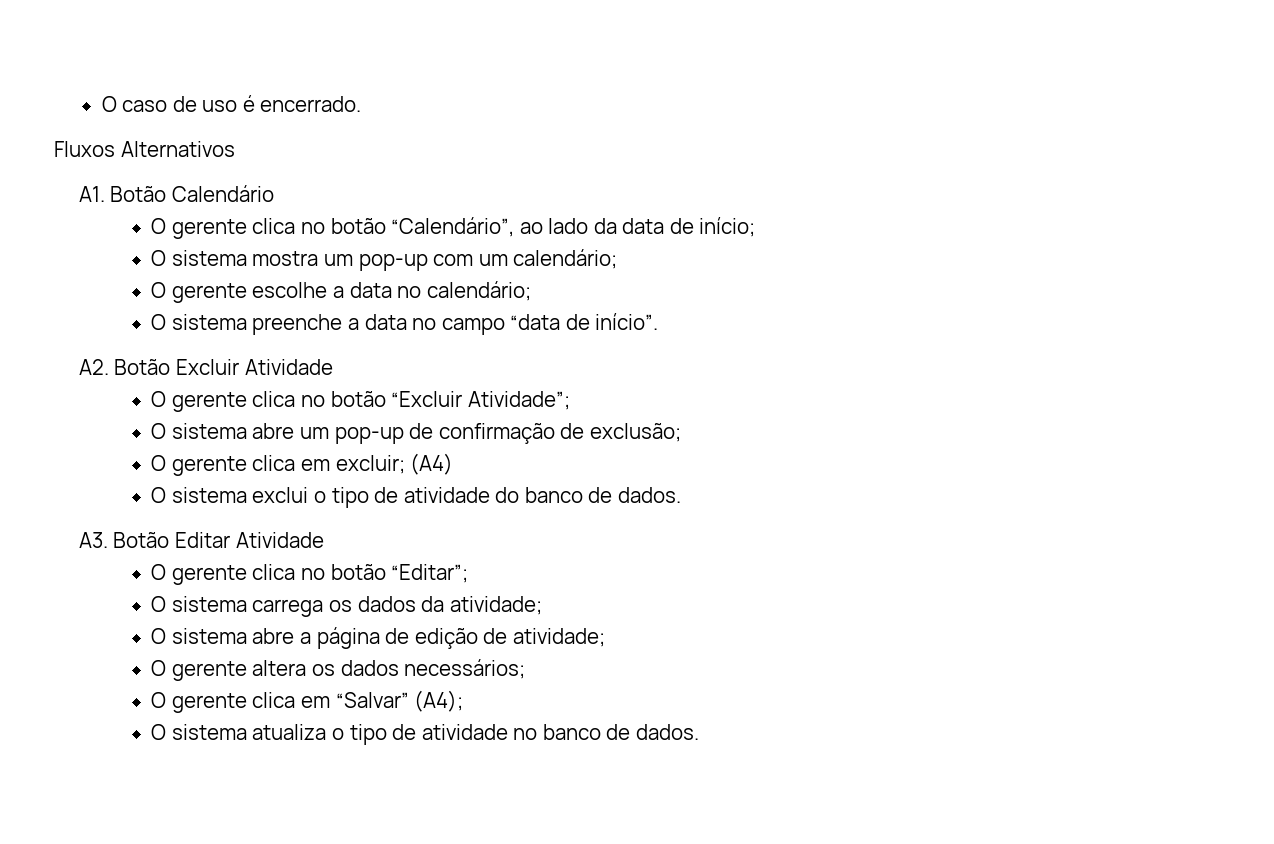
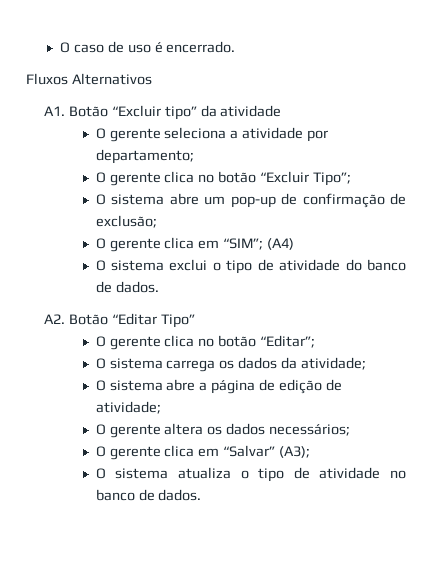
- A1. Botão Calendário
- O gerente clica no botão “Calendário”, ao lado da data de início;
- O sistema mostra um pop-up com um calendário;
- O gerente escolhe a data no calendário;
- O sistema preenche a data no campo “data de início”.
- A2. Botão Excluir Atividade
+ A1. Botão “Excluir tipo” da atividade
+ O gerente seleciona a atividade por departamento;
- O gerente clica no botão “Excluir Atividade”;
+ O gerente clica no botão “Excluir Tipo”;
- O gerente clica em excluir; (A4)
+ O gerente clica em “SIM”; (A4)
- A3. Botão Editar Atividade
+ A2. Botão “Editar Tipo”
- O gerente clica em “Salvar” (A4);
+ O gerente clica em “Salvar” (A3);

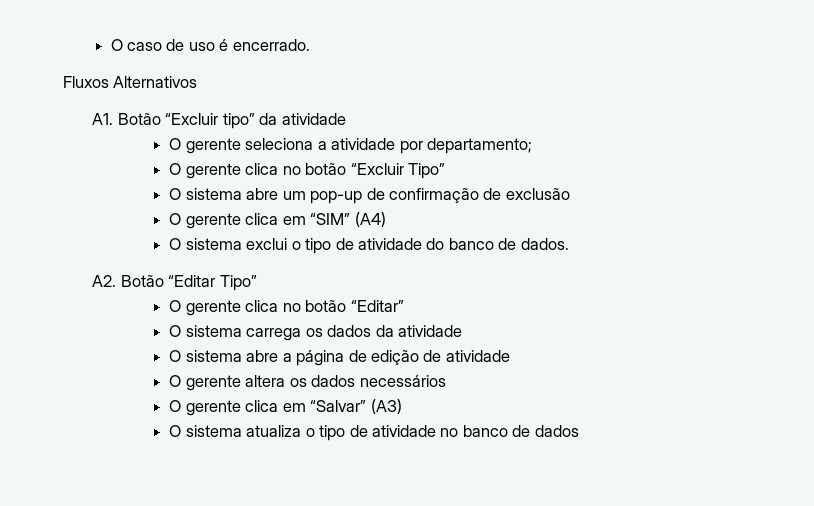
- O gerente clica no botão “Excluir Tipo”;
+ O gerente clica no botão “Excluir Tipo”
- O sistema abre um pop-up de confirmação de exclusão;
- O gerente clica em “SIM”; (A4)
+ O sistema abre um pop-up de confirmação de exclusão
+ O gerente clica em “SIM” (A4)
- O gerente clica no botão “Editar”;
+ O gerente clica no botão “Editar”
- O sistema carrega os dados da atividade;
+ O sistema carrega os dados da atividade
- O sistema abre a página de edição de atividade;
+ O sistema abre a página de edição de atividade
- O gerente altera os dados necessários;
+ O gerente altera os dados necessários
- O gerente clica em “Salvar” (A3);
+ O gerente clica em “Salvar” (A3)
- O sistema atualiza o tipo de atividade no banco de dados.
+ O sistema atualiza o tipo de atividade no banco de dados

